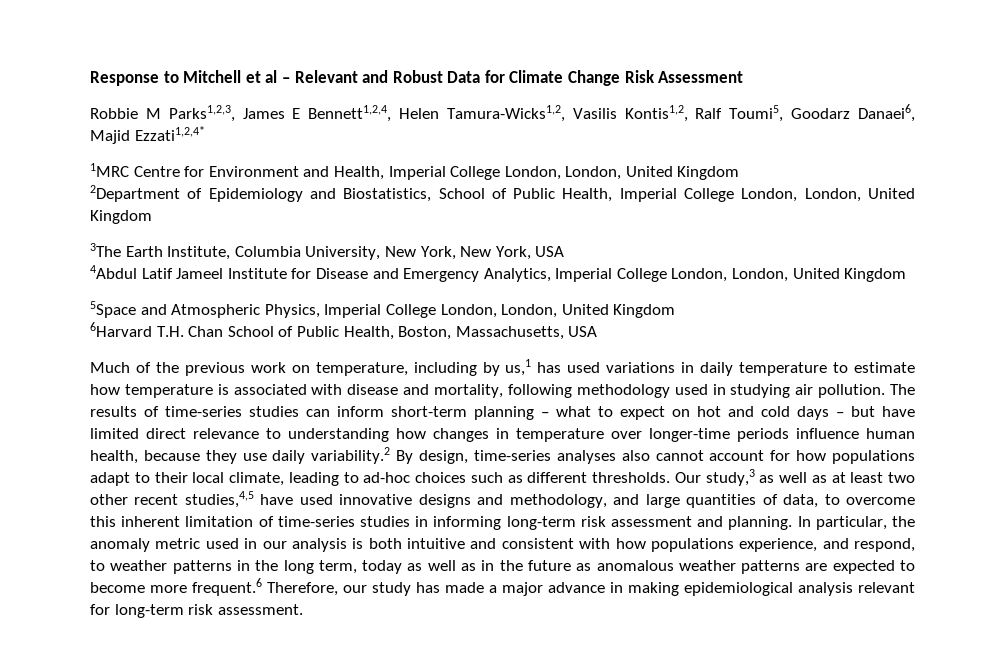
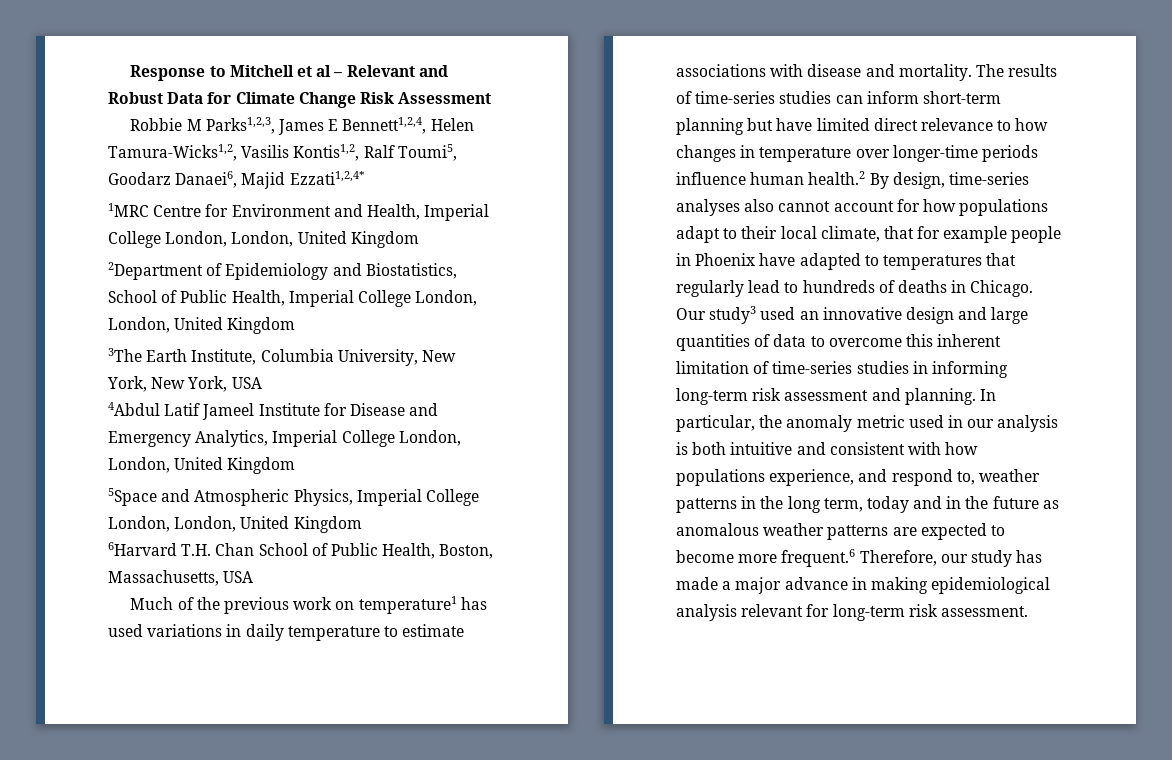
- Much of the previous work on temperature, including by us,1 has used variations in daily temperature to estimate how temperature is associated with disease and mortality, following methodology used in studying air pollution.
+ Much of the previous work on temperature1 has used variations in daily temperature to estimate associations with disease and mortality.
- The results of time-series studies can inform short-term planning – what to expect on hot and cold days – but have limited direct relevance to understanding how changes in temperature over longer-time periods influence human health, because they use daily variability.2 By design, time-series analyses also cannot account for how populations adapt to their local climate, leading to ad-hoc choices such as different thresholds. Our study,3 as well as at least two other recent studies,4,5 have used innovative designs and methodology, and large quantities of data, to overcome this inherent limitation of time-series studies in informing long-term risk assessment and planning.
+ The results of time-series studies can inform short-term planning but have limited direct relevance to how changes in temperature over longer-time periods influence human health.2 By design, time-series analyses also cannot account for how populations adapt to their local climate, that for example people in Phoenix have adapted to temperatures that regularly lead to hundreds of deaths in Chicago. Our study3 used an innovative design and large quantities of data to overcome this inherent limitation of time-series studies in informing long-term risk assessment and planning.
- In particular, the anomaly metric used in our analysis is both intuitive and consistent with how populations experience, and respond, to weather patterns in the long term, today as well as in the future as anomalous weather patterns are expected to become more frequent.6 Therefore, our study has made a major advance in making epidemiological analysis relevant for long-term risk assessment.
+ In particular, the anomaly metric used in our analysis is both intuitive and consistent with how populations experience, and respond to, weather patterns in the long term, today and in the future as anomalous weather patterns are expected to become more frequent.6 Therefore, our study has made a major advance in making epidemiological analysis relevant for long-term risk assessment.

